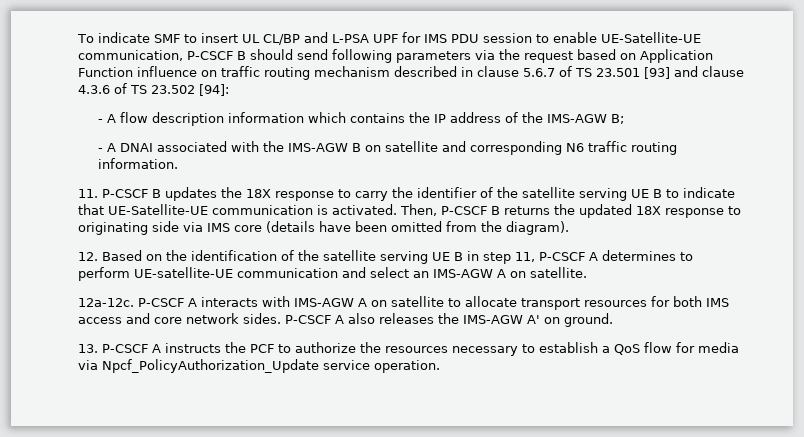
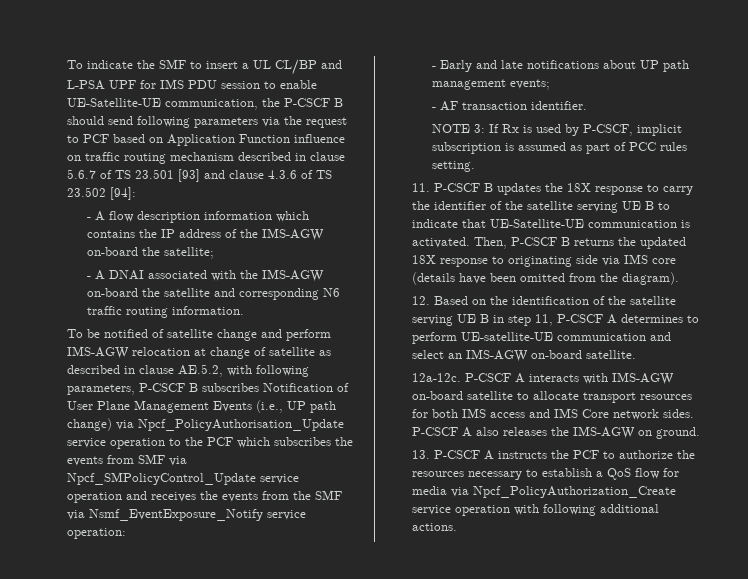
- To indicate SMF to insert UL CL/BP and L-PSA UPF for IMS PDU session to enable UE-Satellite-UE communication, P-CSCF B should send following parameters via the request based on Application Function influence on traffic routing mechanism described in clause 5.6.7 of TS 23.501 [93] and clause 4.3.6 of TS 23.502 [94]:
+ To indicate the SMF to insert a UL CL/BP and L-PSA UPF for IMS PDU session to enable UE-Satellite-UE communication, the P-CSCF B should send following parameters via the request to PCF based on Application Function influence on traffic routing mechanism described in clause 5.6.7 of TS 23.501 [93] and clause 4.3.6 of TS 23.502 [94]:
- - A flow description information which contains the IP address of the IMS-AGW B;
+ - A flow description information which contains the IP address of the IMS-AGW on-board the satellite;
- - A DNAI associated with the IMS-AGW B on satellite and corresponding N6 traffic routing information.
+ - A DNAI associated with the IMS-AGW on-board the satellite and corresponding N6 traffic routing information.
+ To be notified of satellite change and perform IMS-AGW relocation at change of satellite as described in clause AE.5.2, with following parameters, P-CSCF B subscribes Notification of User Plane Management Events (i.e., UP path change) via Npcf_PolicyAuthorisation_Update service operation to the PCF which subscribes the events from SMF via Npcf_SMPolicyControl_Update service operation and receives the events from the SMF via Nsmf_EventExposure_Notify service operation:
+ - Early and late notifications about UP path management events;
+ - AF transaction identifier.
+ NOTE 3: If Rx is used by P-CSCF, implicit subscription is assumed as part of PCC rules setting.
- 12. Based on the identification of the satellite serving UE B in step 11, P-CSCF A determines to perform UE-satellite-UE communication and select an IMS-AGW A on satellite.
+ 12. Based on the identification of the satellite serving UE B in step 11, P-CSCF A determines to perform UE-satellite-UE communication and select an IMS-AGW on-board satellite.
- P-CSCF A interacts with IMS-AGW A on satellite to allocate transport resources for both IMS access and core network sides.
+ P-CSCF A interacts with IMS-AGW on-board satellite to allocate transport resources for both IMS access and IMS Core network sides.
- P-CSCF A also releases the IMS-AGW A' on ground.
+ P-CSCF A also releases the IMS-AGW on ground.
- 13. P-CSCF A instructs the PCF to authorize the resources necessary to establish a QoS flow for media via Npcf_PolicyAuthorization_Update service operation.
+ 13. P-CSCF A instructs the PCF to authorize the resources necessary to establish a QoS flow for media via Npcf_PolicyAuthorization_Create service operation with following additional actions.

